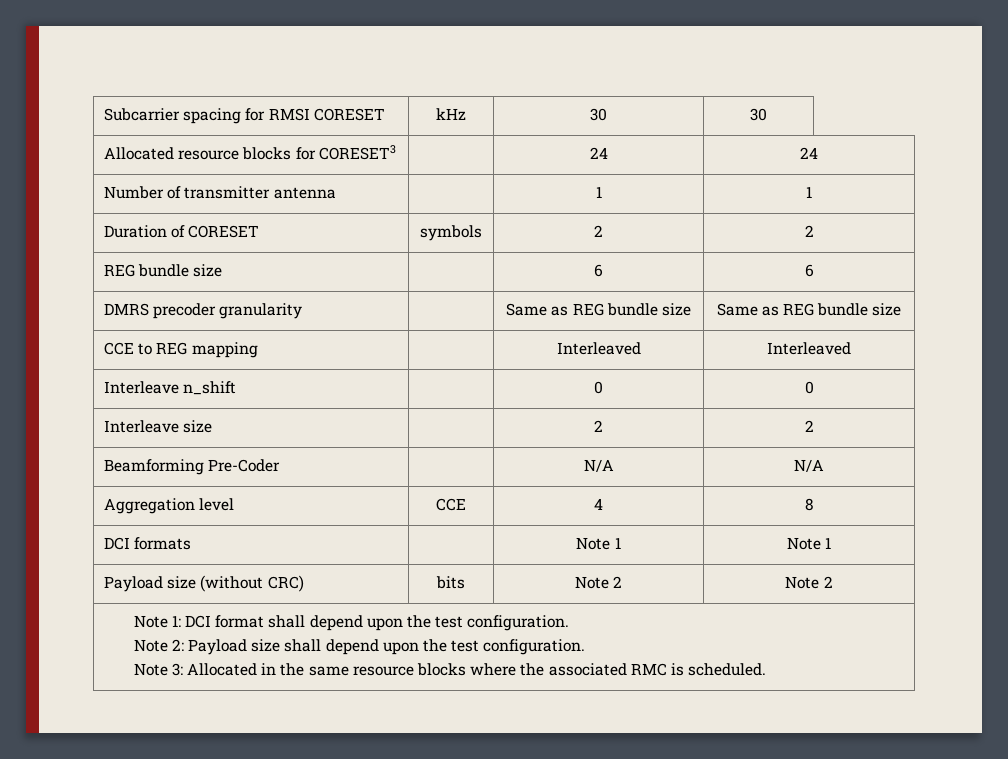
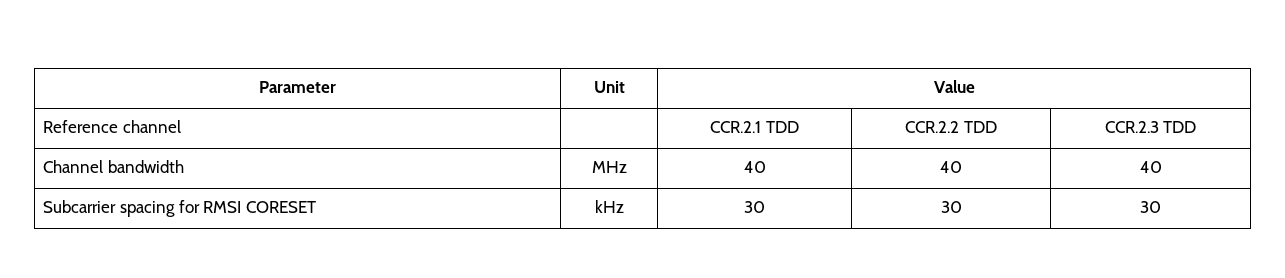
+ Parameter | Unit | Value
+ Reference channel | | CCR.2.1 TDD | CCR.2.2 TDD | CCR.2.3 TDD
+ Channel bandwidth | MHz | 40 | 40 | 40
- Subcarrier spacing for RMSI CORESET | kHz | 30 | 30
- Allocated resource blocks for CORESET3 | | 24 | 24
- Number of transmitter antenna | | 1 | 1
- Duration of CORESET | symbols | 2 | 2
- REG bundle size | | 6 | 6
- DMRS precoder granularity | | Same as REG bundle size | Same as REG bundle size
- CCE to REG mapping | | Interleaved | Interleaved
- Interleave n_shift | | 0 | 0
- Interleave size | | 2 | 2
- Beamforming Pre-Coder | | N/A | N/A
- Aggregation level | CCE | 4 | 8
- DCI formats | | Note 1 | Note 1
- Payload size (without CRC) | bits | Note 2 | Note 2
- Note 1: DCI format shall depend upon the test configuration.
- Note 2: Payload size shall depend upon the test configuration.
- Note 3: Allocated in the same resource blocks where the associated RMC is scheduled.
+ Subcarrier spacing for RMSI CORESET | kHz | 30 | 30 | 30

